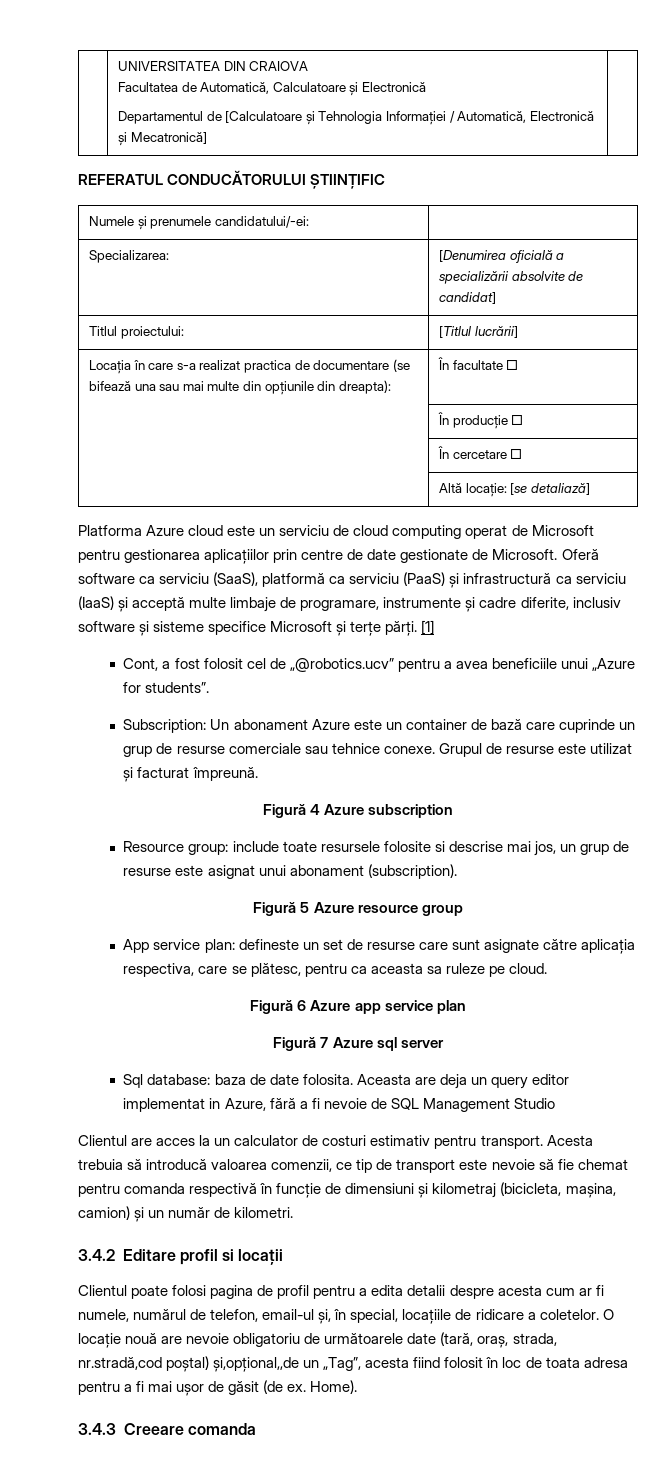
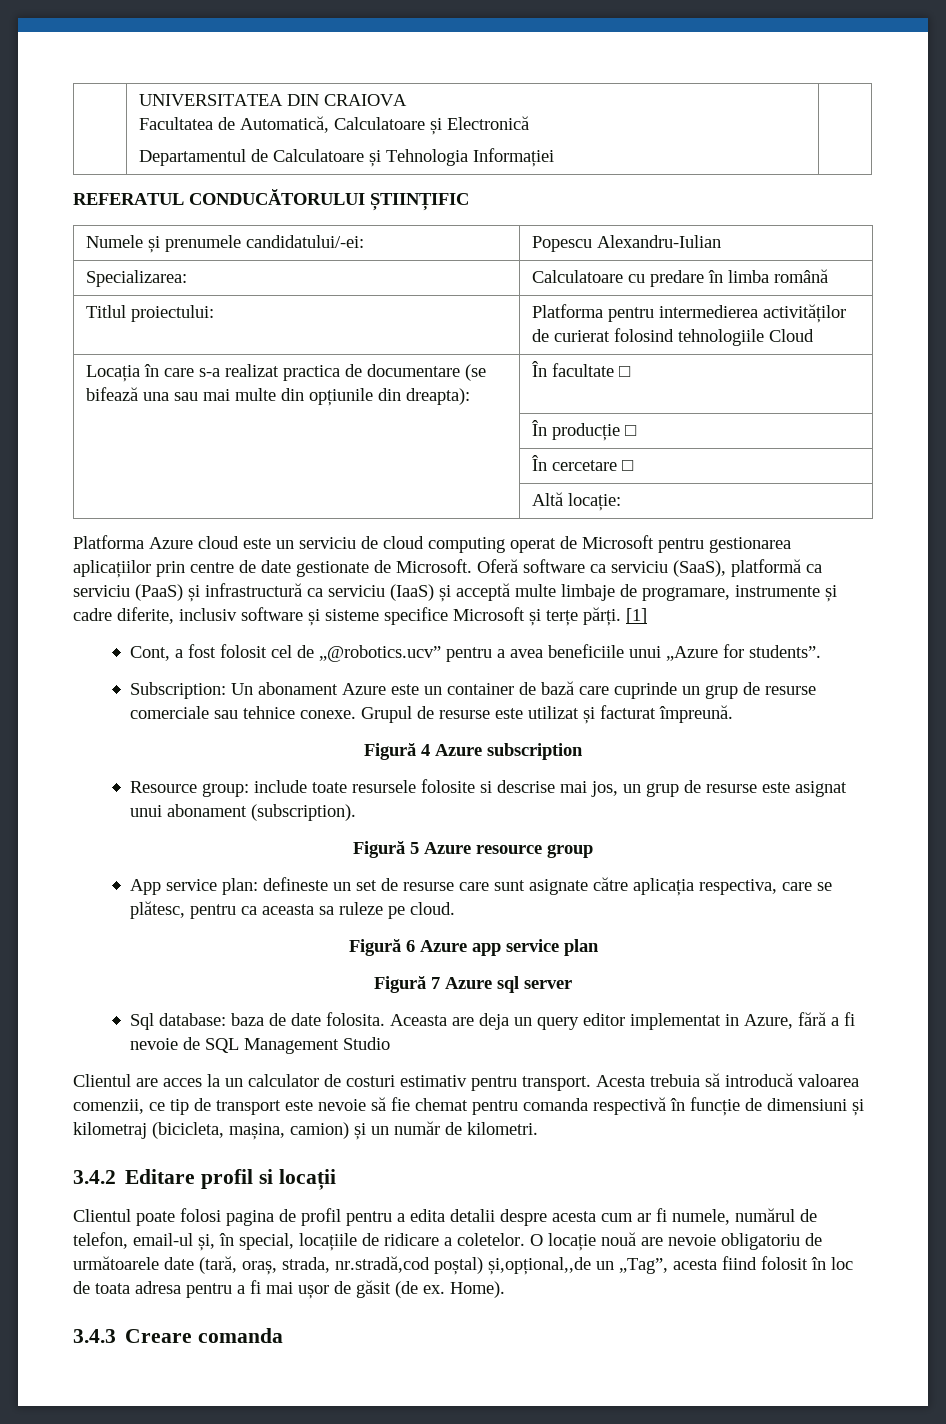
  | UNIVERSITATEA DIN CRAIOVA
  Facultatea de Automatică, Calculatoare și Electronică
- Departamentul de [Calculatoare și Tehnologia Informației / Automatică, Electronică și Mecatronică] |
+ Departamentul de Calculatoare și Tehnologia Informației |
- Numele și prenumele candidatului/-ei: |
+ Numele și prenumele candidatului/-ei: | Popescu Alexandru-Iulian
- Specializarea: | [Denumirea oficială a specializării absolvite de candidat]
- Titlul proiectului: | [Titlul lucrării]
+ Specializarea: | Calculatoare cu predare în limba română
+ Titlul proiectului: | Platforma pentru intermedierea activităților de curierat folosind tehnologiile Cloud
- | Altă locație: [se detaliază]
+ | Altă locație:
- 3.4.3 Creeare comanda
+ 3.4.3 Creare comanda

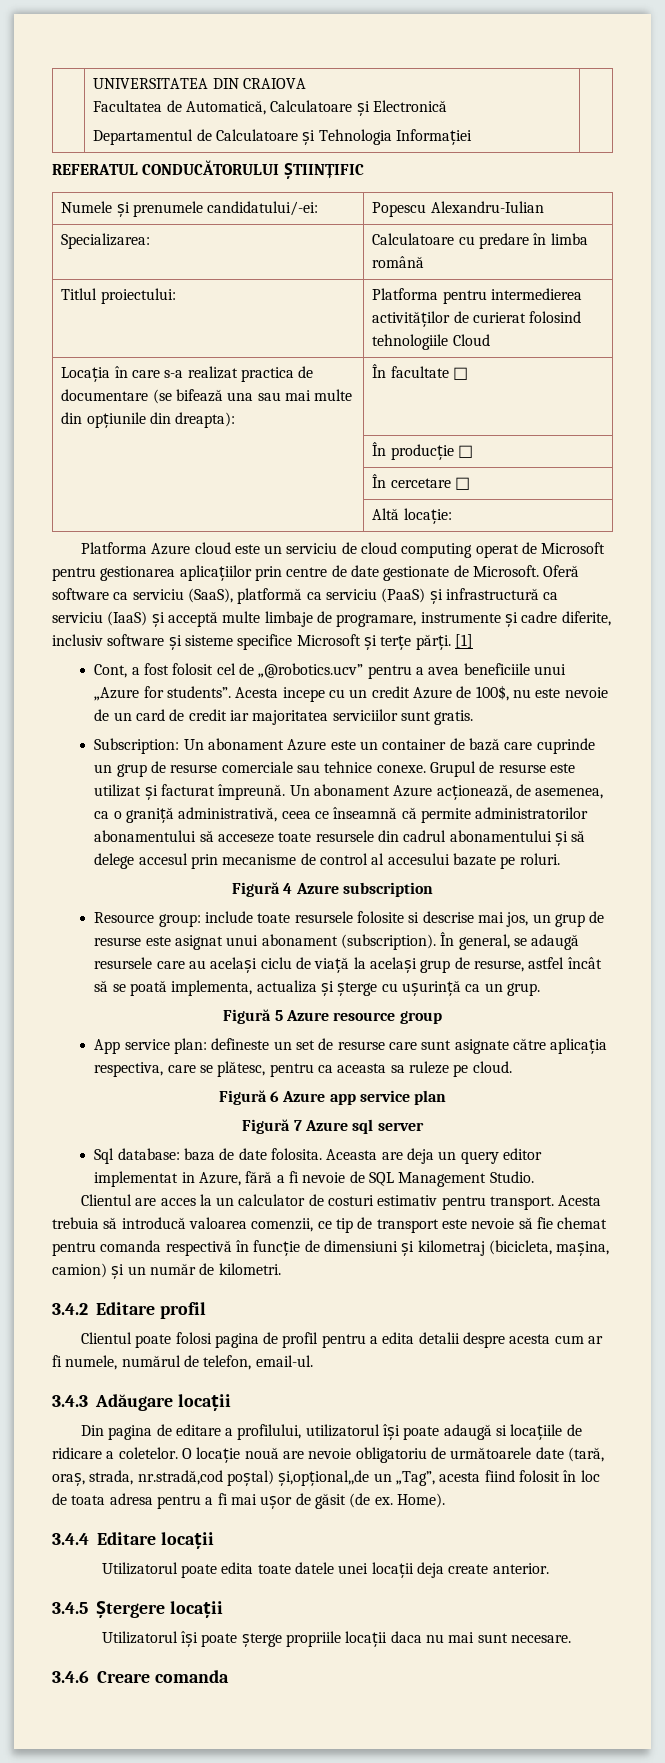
+ Acesta incepe cu un credit Azure de 100$, nu este nevoie de un card de credit iar majoritatea serviciilor sunt gratis.
+ Un abonament Azure acționează, de asemenea, ca o graniță administrativă, ceea ce înseamnă că permite administratorilor abonamentului să acceseze toate resursele din cadrul abonamentului și să delege accesul prin mecanisme de control al accesului bazate pe roluri.
+ În general, se adaugă resursele care au același ciclu de viață la același grup de resurse, astfel încât să se poată implementa, actualiza și șterge cu ușurință ca un grup.
- Aceasta are deja un query editor implementat in Azure, fără a fi nevoie de SQL Management Studio
+ Aceasta are deja un query editor implementat in Azure, fără a fi nevoie de SQL Management Studio.
- 3.4.2 Editare profil si locații
+ 3.4.2 Editare profil
- Clientul poate folosi pagina de profil pentru a edita detalii despre acesta cum ar fi numele, numărul de telefon, email-ul și, în special, locațiile de ridicare a coletelor.
+ Clientul poate folosi pagina de profil pentru a edita detalii despre acesta cum ar fi numele, numărul de telefon, email-ul.
+ 3.4.3 Adăugare locații
+ Din pagina de editare a profilului, utilizatorul își poate adaugă si locațiile de ridicare a coletelor.
- 3.4.3 Creare comanda
+ 3.4.4 Editare locații
+ Utilizatorul poate edita toate datele unei locații deja create anterior.
+ 3.4.5 Ștergere locații
+ Utilizatorul își poate șterge propriile locații daca nu mai sunt necesare.
+ 3.4.6 Creare comanda

